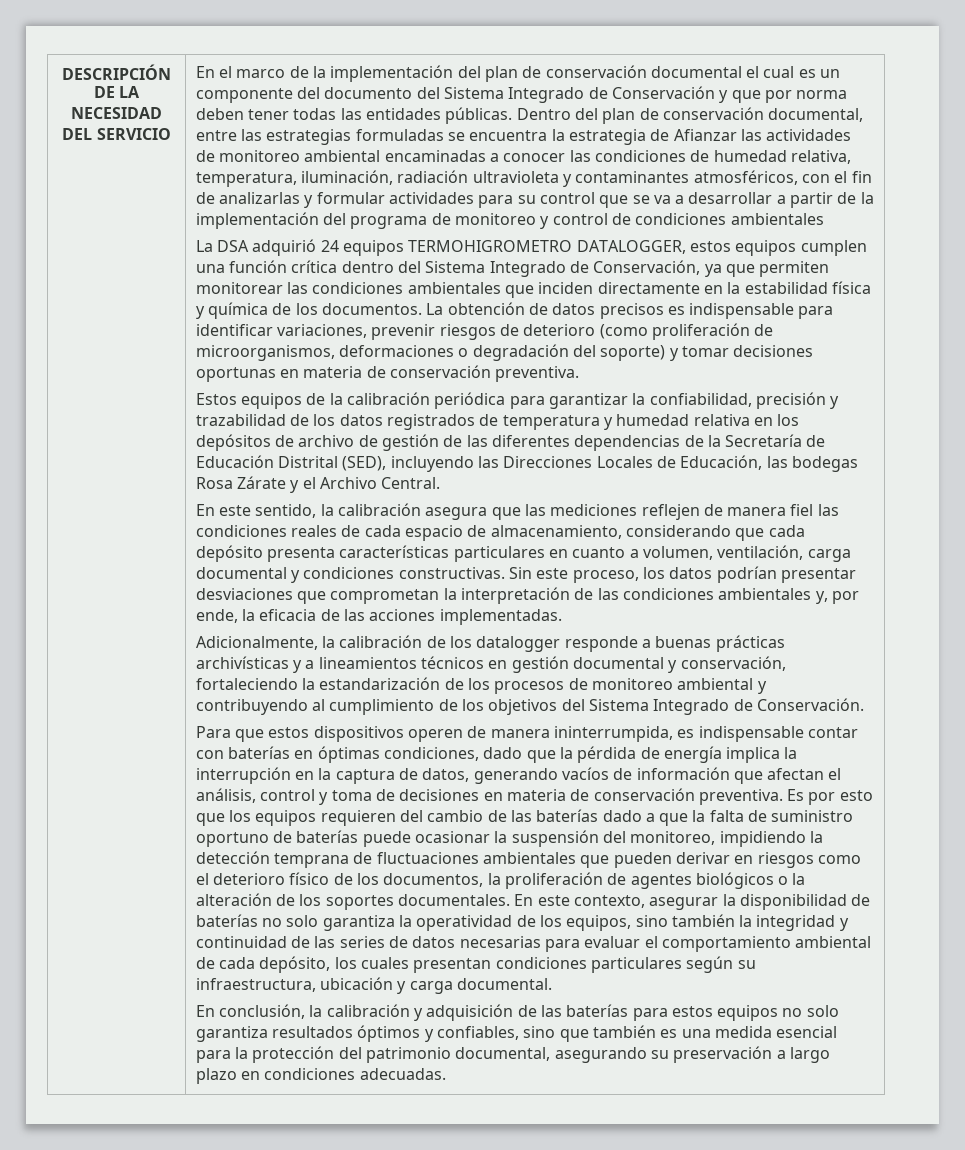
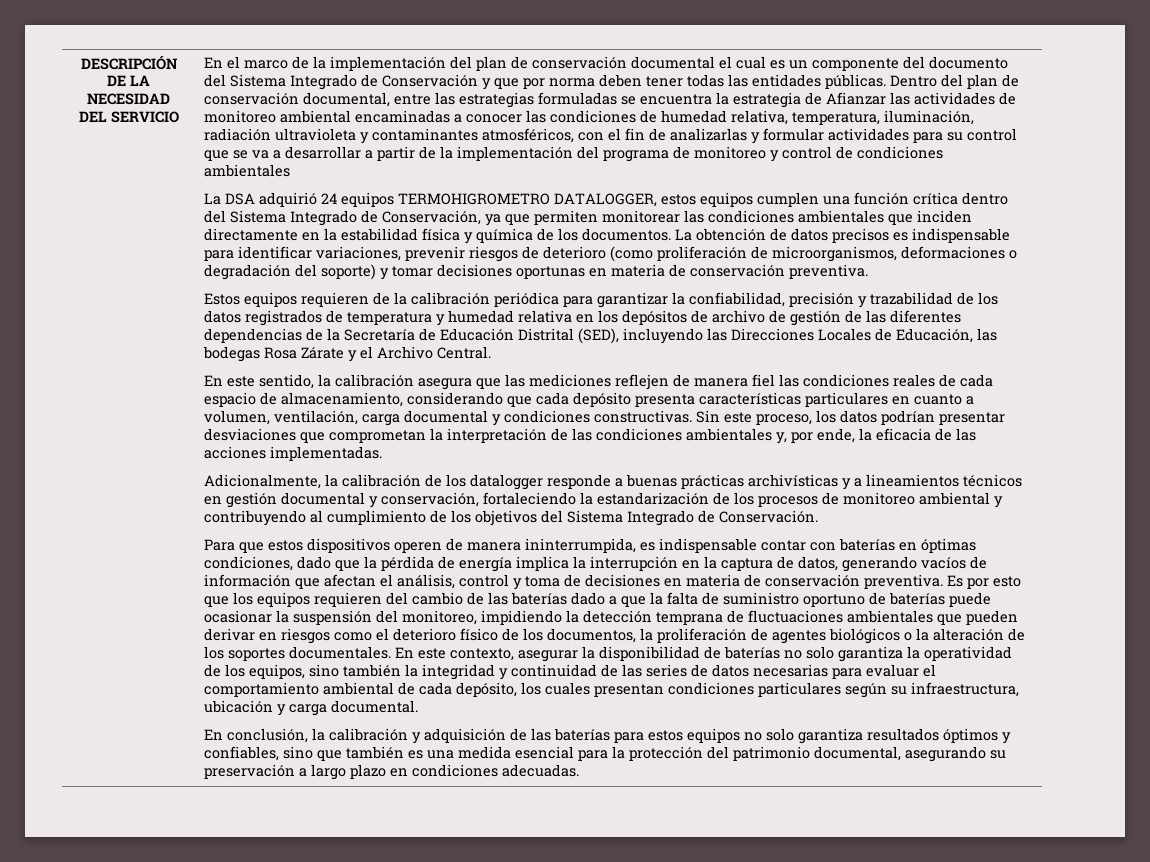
- Estos equipos de la calibración periódica para garantizar la confiabilidad, precisión y trazabilidad de los datos registrados de temperatura y humedad relativa en los depósitos de archivo de gestión de las diferentes dependencias de la Secretaría de Educación Distrital (SED), incluyendo las Direcciones Locales de Educación, las bodegas Rosa Zárate y el Archivo Central.
+ Estos equipos requieren de la calibración periódica para garantizar la confiabilidad, precisión y trazabilidad de los datos registrados de temperatura y humedad relativa en los depósitos de archivo de gestión de las diferentes dependencias de la Secretaría de Educación Distrital (SED), incluyendo las Direcciones Locales de Educación, las bodegas Rosa Zárate y el Archivo Central.

